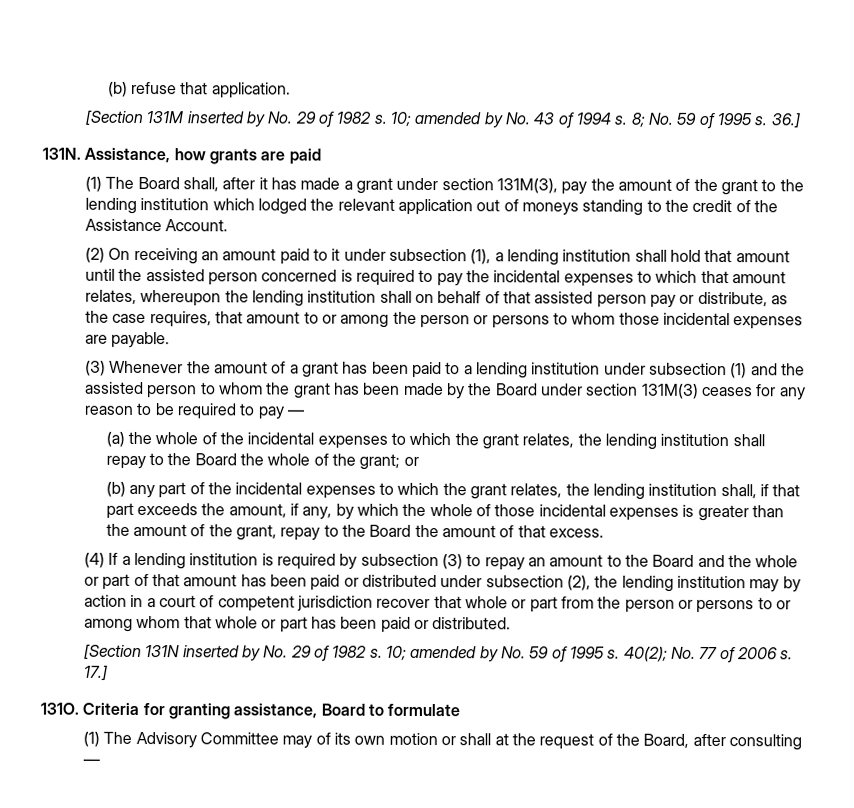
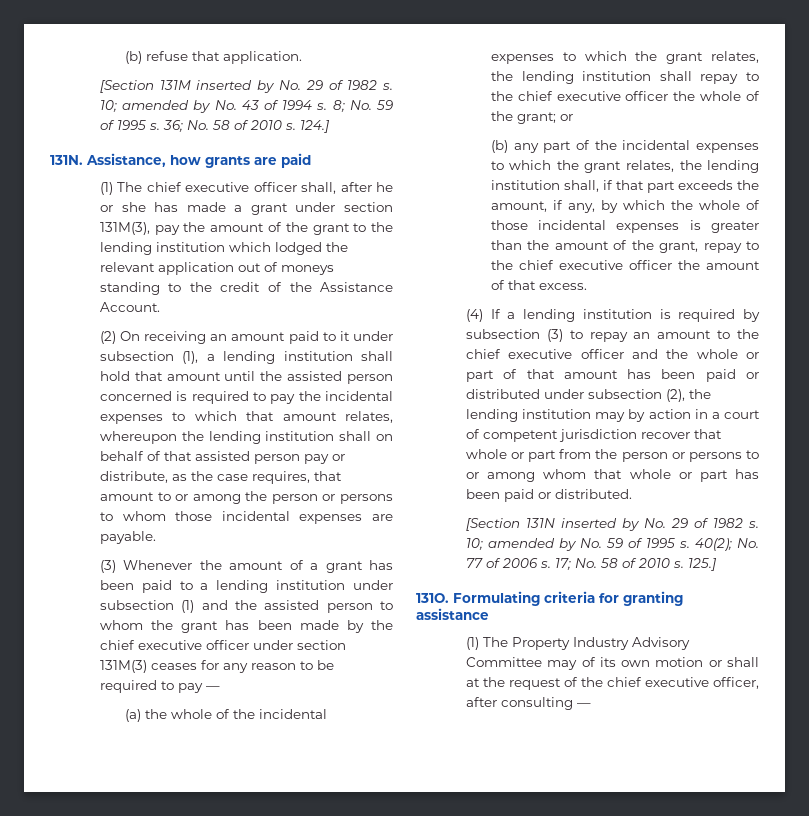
- 36.]
+ 36; No. 58 of 2010 s. 124.]
- (1) The Board shall, after it has made a grant under section 131M(3), pay the amount of the grant to the lending institution which lodged the relevant application out of moneys standing to the credit of the Assistance Account.
+ (1) The chief executive officer shall, after he or she has made a grant under section 131M(3), pay the amount of the grant to the lending institution which lodged the relevant application out of moneys standing to the credit of the Assistance Account.
- (3) Whenever the amount of a grant has been paid to a lending institution under subsection (1) and the assisted person to whom the grant has been made by the Board under section 131M(3) ceases for any reason to be required to pay —
+ (3) Whenever the amount of a grant has been paid to a lending institution under subsection (1) and the assisted person to whom the grant has been made by the chief executive officer under section 131M(3) ceases for any reason to be required to pay —
- (a) the whole of the incidental expenses to which the grant relates, the lending institution shall repay to the Board the whole of the grant; or
+ (a) the whole of the incidental expenses to which the grant relates, the lending institution shall repay to the chief executive officer the whole of the grant; or
- (b) any part of the incidental expenses to which the grant relates, the lending institution shall, if that part exceeds the amount, if any, by which the whole of those incidental expenses is greater than the amount of the grant, repay to the Board the amount of that excess.
+ (b) any part of the incidental expenses to which the grant relates, the lending institution shall, if that part exceeds the amount, if any, by which the whole of those incidental expenses is greater than the amount of the grant, repay to the chief executive officer the amount of that excess.
- (4) If a lending institution is required by subsection (3) to repay an amount to the Board and the whole or part of that amount has been paid or distributed under subsection (2), the lending institution may by action in a court of competent jurisdiction recover that whole or part from the person or persons to or among whom that whole or part has been paid or distributed.
+ (4) If a lending institution is required by subsection (3) to repay an amount to the chief executive officer and the whole or part of that amount has been paid or distributed under subsection (2), the lending institution may by action in a court of competent jurisdiction recover that whole or part from the person or persons to or among whom that whole or part has been paid or distributed.
- 17.]
- 131O. Criteria for granting assistance, Board to formulate
- (1) The Advisory Committee may of its own motion or shall at the request of the Board, after consulting —
+ 17; No. 58 of 2010 s. 125.]
+ 131O. Formulating criteria for granting assistance
+ (1) The Property Industry Advisory Committee may of its own motion or shall at the request of the chief executive officer, after consulting —

